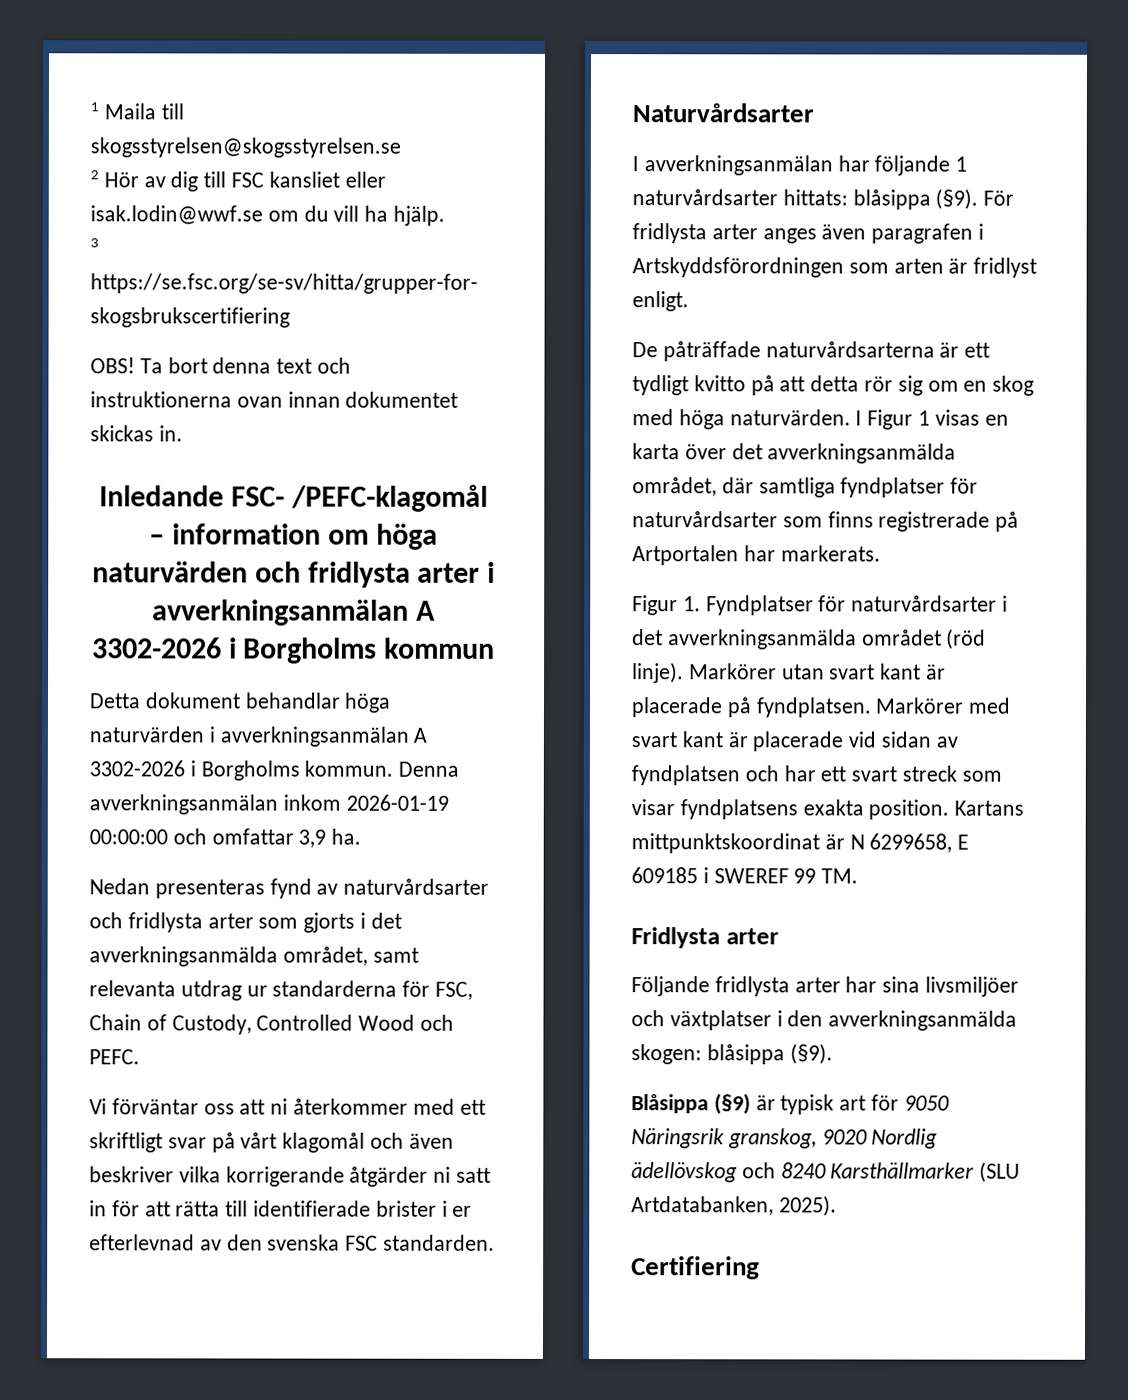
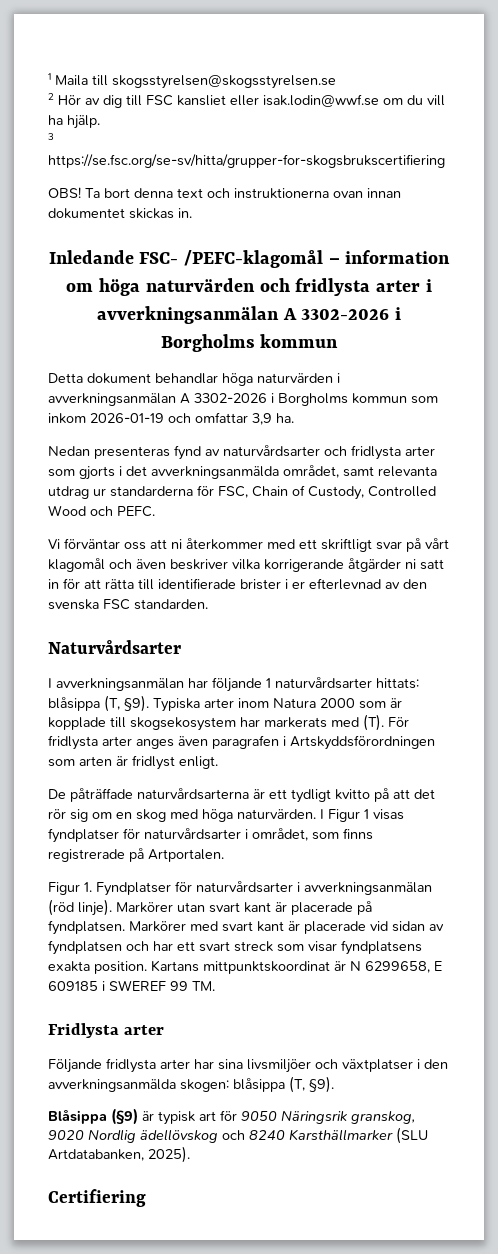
- Detta dokument behandlar höga naturvärden i avverkningsanmälan A 3302-2026 i Borgholms kommun. Denna avverkningsanmälan inkom 2026-01-19 00:00:00 och omfattar 3,9 ha.
+ Detta dokument behandlar höga naturvärden i avverkningsanmälan A 3302-2026 i Borgholms kommun som inkom 2026-01-19 och omfattar 3,9 ha.
- I avverkningsanmälan har följande 1 naturvårdsarter hittats: blåsippa (§9). För fridlysta arter anges även paragrafen i Artskyddsförordningen som arten är fridlyst enligt.
+ I avverkningsanmälan har följande 1 naturvårdsarter hittats: blåsippa (T, §9). Typiska arter inom Natura 2000 som är kopplade till skogsekosystem har markerats med (T). För fridlysta arter anges även paragrafen i Artskyddsförordningen som arten är fridlyst enligt.
- De påträffade naturvårdsarterna är ett tydligt kvitto på att detta rör sig om en skog med höga naturvärden.
+ De påträffade naturvårdsarterna är ett tydligt kvitto på att det rör sig om en skog med höga naturvärden.
- I Figur 1 visas en karta över det avverkningsanmälda området, där samtliga fyndplatser för naturvårdsarter som finns registrerade på Artportalen har markerats.
+ I Figur 1 visas fyndplatser för naturvårdsarter i området, som finns registrerade på Artportalen.
- Figur 1. Fyndplatser för naturvårdsarter i det avverkningsanmälda området (röd linje).
+ Figur 1. Fyndplatser för naturvårdsarter i avverkningsanmälan (röd linje).
- Följande fridlysta arter har sina livsmiljöer och växtplatser i den avverkningsanmälda skogen: blåsippa (§9).
+ Följande fridlysta arter har sina livsmiljöer och växtplatser i den avverkningsanmälda skogen: blåsippa (T, §9).

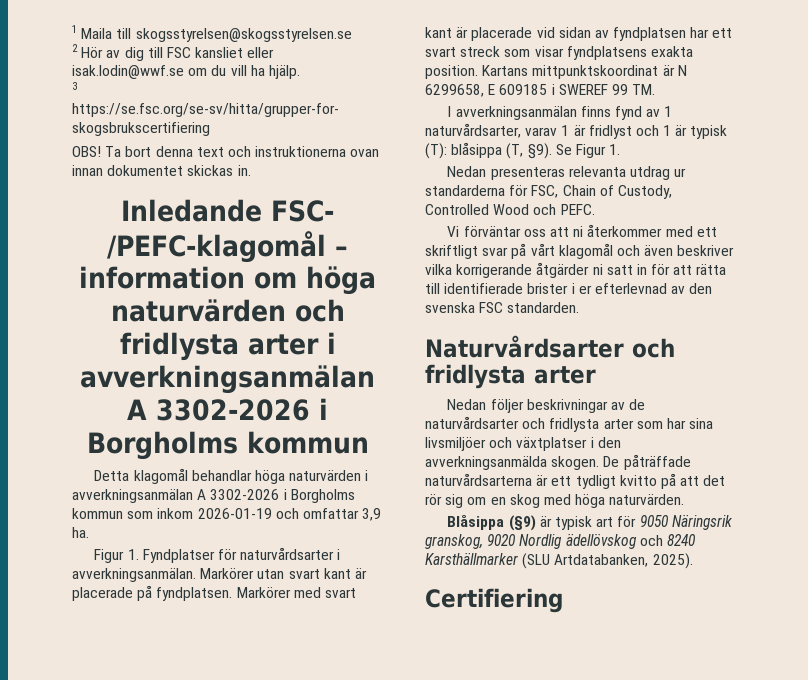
- Detta dokument behandlar höga naturvärden i avverkningsanmälan A 3302-2026 i Borgholms kommun som inkom 2026-01-19 och omfattar 3,9 ha.
+ Detta klagomål behandlar höga naturvärden i avverkningsanmälan A 3302-2026 i Borgholms kommun som inkom 2026-01-19 och omfattar 3,9 ha.
- Nedan presenteras fynd av naturvårdsarter och fridlysta arter som gjorts i det avverkningsanmälda området, samt relevanta utdrag ur standarderna för FSC, Chain of Custody, Controlled Wood och PEFC.
+ Figur 1. Fyndplatser för naturvårdsarter i avverkningsanmälan. Markörer utan svart kant är placerade på fyndplatsen. Markörer med svart kant är placerade vid sidan av fyndplatsen har ett svart streck som visar fyndplatsens exakta position. Kartans mittpunktskoordinat är N 6299658, E 609185 i SWEREF 99 TM.
+ I avverkningsanmälan finns fynd av 1 naturvårdsarter, varav 1 är fridlyst och 1 är typisk (T): blåsippa (T, §9). Se Figur 1.
+ Nedan presenteras relevanta utdrag ur standarderna för FSC, Chain of Custody, Controlled Wood och PEFC.
- Naturvårdsarter
- I avverkningsanmälan har följande 1 naturvårdsarter hittats: blåsippa (T, §9). Typiska arter inom Natura 2000 som är kopplade till skogsekosystem har markerats med (T). För fridlysta arter anges även paragrafen i Artskyddsförordningen som arten är fridlyst enligt.
- De påträffade naturvårdsarterna är ett tydligt kvitto på att det rör sig om en skog med höga naturvärden. I Figur 1 visas fyndplatser för naturvårdsarter i området, som finns registrerade på Artportalen.
- Figur 1. Fyndplatser för naturvårdsarter i avverkningsanmälan (röd linje). Markörer utan svart kant är placerade på fyndplatsen. Markörer med svart kant är placerade vid sidan av fyndplatsen och har ett svart streck som visar fyndplatsens exakta position. Kartans mittpunktskoordinat är N 6299658, E 609185 i SWEREF 99 TM.
- Fridlysta arter
- Följande fridlysta arter har sina livsmiljöer och växtplatser i den avverkningsanmälda skogen: blåsippa (T, §9).
+ Naturvårdsarter och fridlysta arter
+ Nedan följer beskrivningar av de naturvårdsarter och fridlysta arter som har sina livsmiljöer och växtplatser i den avverkningsanmälda skogen. De påträffade naturvårdsarterna är ett tydligt kvitto på att det rör sig om en skog med höga naturvärden.

